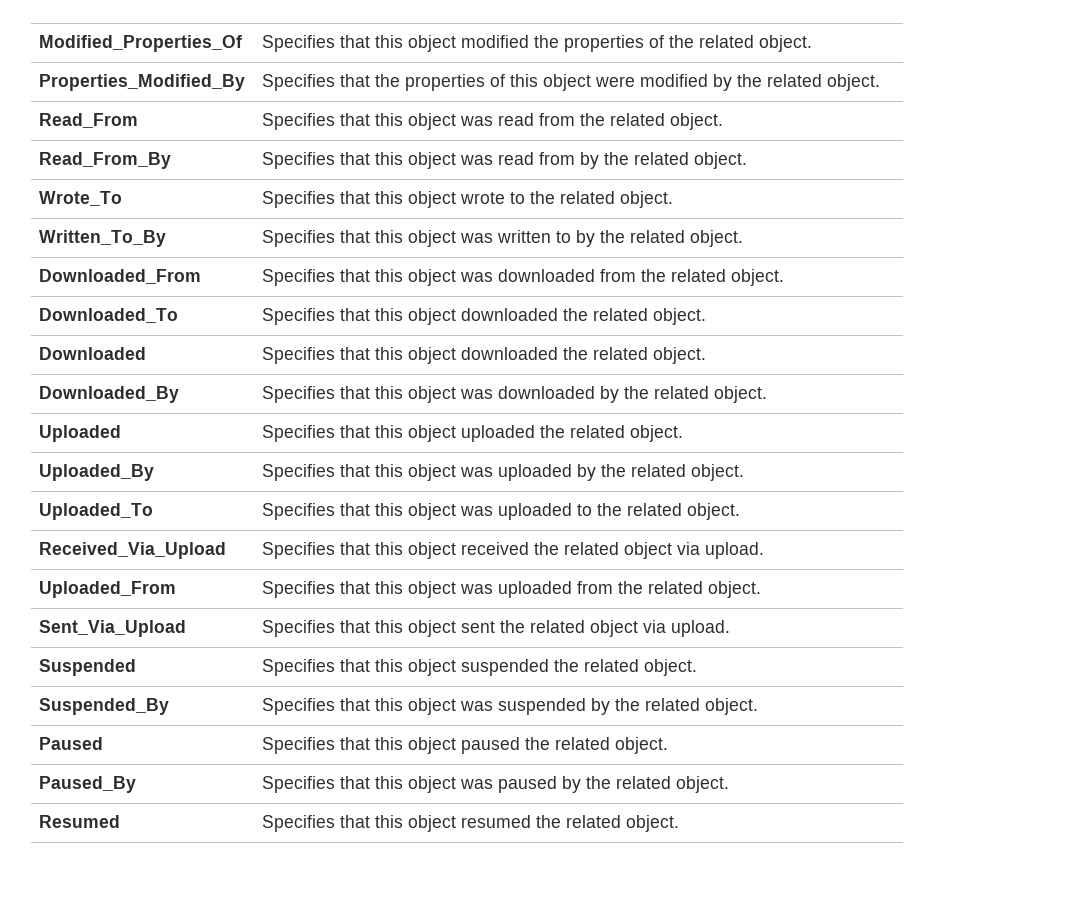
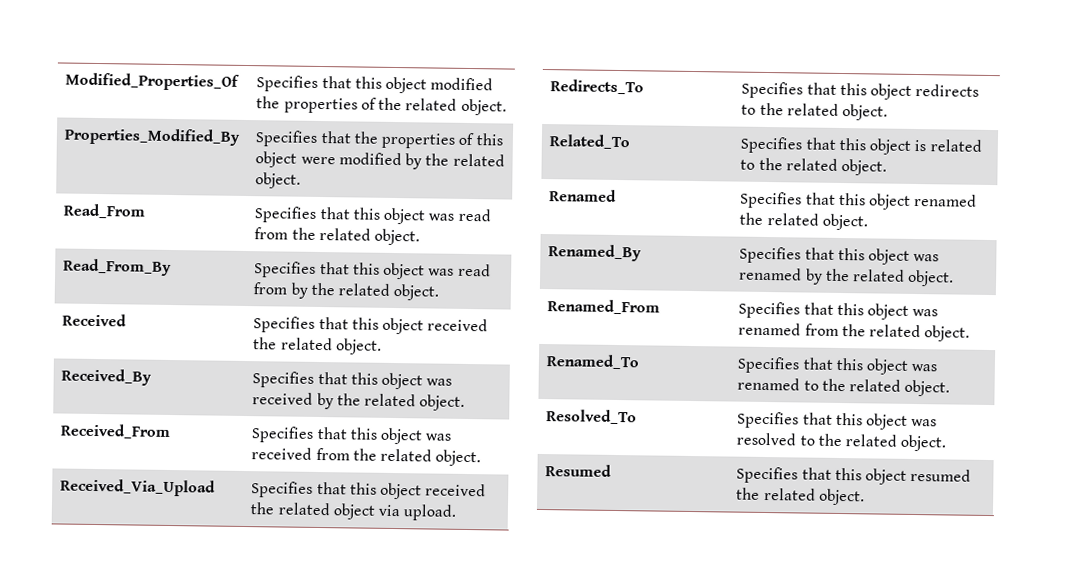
- Wrote_To | Specifies that this object wrote to the related object.
- Written_To_By | Specifies that this object was written to by the related object.
- Downloaded_From | Specifies that this object was downloaded from the related object.
- Downloaded_To | Specifies that this object downloaded the related object.
- Downloaded | Specifies that this object downloaded the related object.
- Downloaded_By | Specifies that this object was downloaded by the related object.
- Uploaded | Specifies that this object uploaded the related object.
- Uploaded_By | Specifies that this object was uploaded by the related object.
- Uploaded_To | Specifies that this object was uploaded to the related object.
+ Received | Specifies that this object received the related object.
+ Received_By | Specifies that this object was received by the related object.
+ Received_From | Specifies that this object was received from the related object.
- Uploaded_From | Specifies that this object was uploaded from the related object.
- Sent_Via_Upload | Specifies that this object sent the related object via upload.
- Suspended | Specifies that this object suspended the related object.
- Suspended_By | Specifies that this object was suspended by the related object.
- Paused | Specifies that this object paused the related object.
- Paused_By | Specifies that this object was paused by the related object.
+ Redirects_To | Specifies that this object redirects to the related object.
+ Related_To | Specifies that this object is related to the related object.
+ Renamed | Specifies that this object renamed the related object.
+ Renamed_By | Specifies that this object was renamed by the related object.
+ Renamed_From | Specifies that this object was renamed from the related object.
+ Renamed_To | Specifies that this object was renamed to the related object.
+ Resolved_To | Specifies that this object was resolved to the related object.

